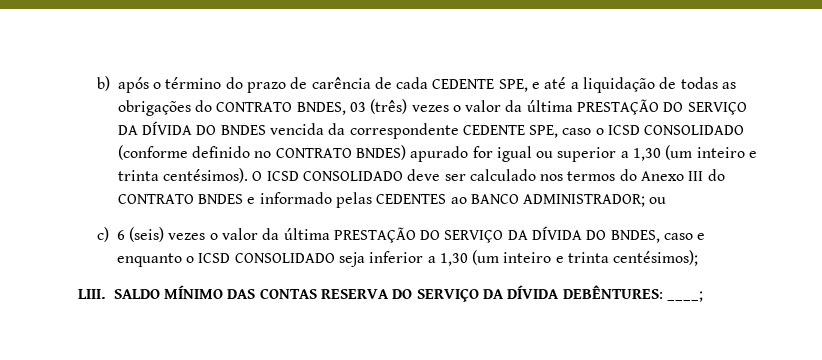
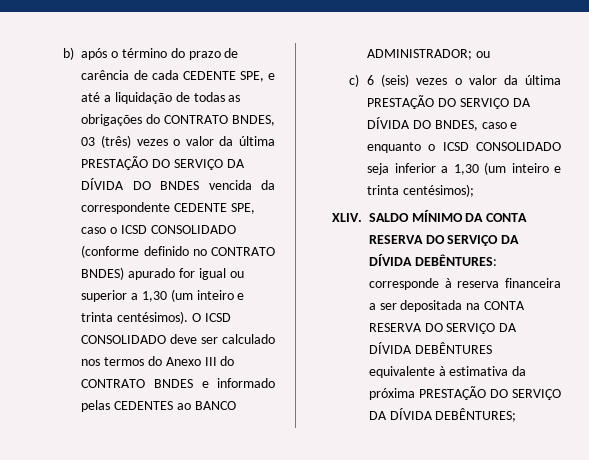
- LIII.
+ XLIV.
- SALDO MÍNIMO DAS CONTAS RESERVA DO SERVIÇO DA DÍVIDA DEBÊNTURES: ____;
+ SALDO MÍNIMO DA CONTA RESERVA DO SERVIÇO DA DÍVIDA DEBÊNTURES: corresponde à reserva financeira a ser depositada na CONTA RESERVA DO SERVIÇO DA DÍVIDA DEBÊNTURES equivalente à estimativa da próxima PRESTAÇÃO DO SERVIÇO DA DÍVIDA DEBÊNTURES;

